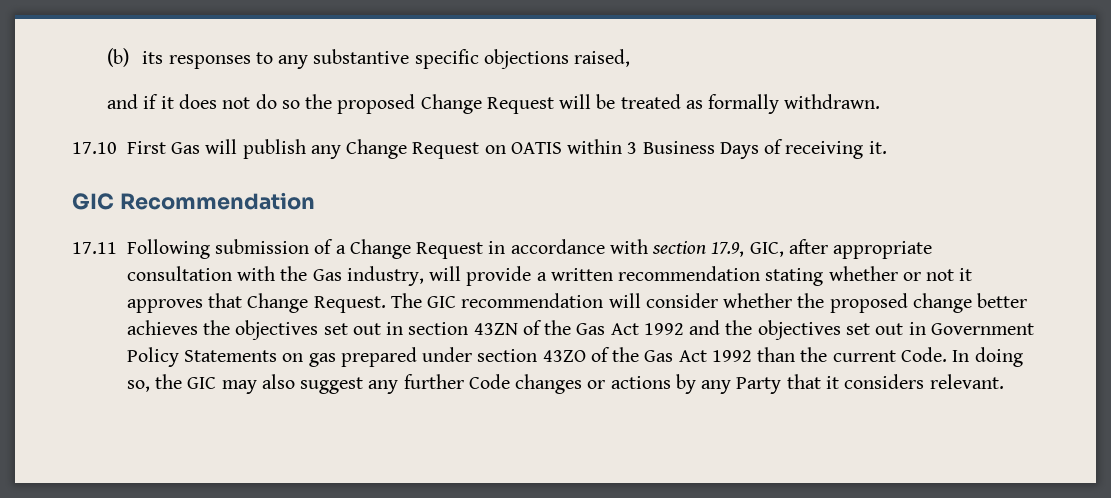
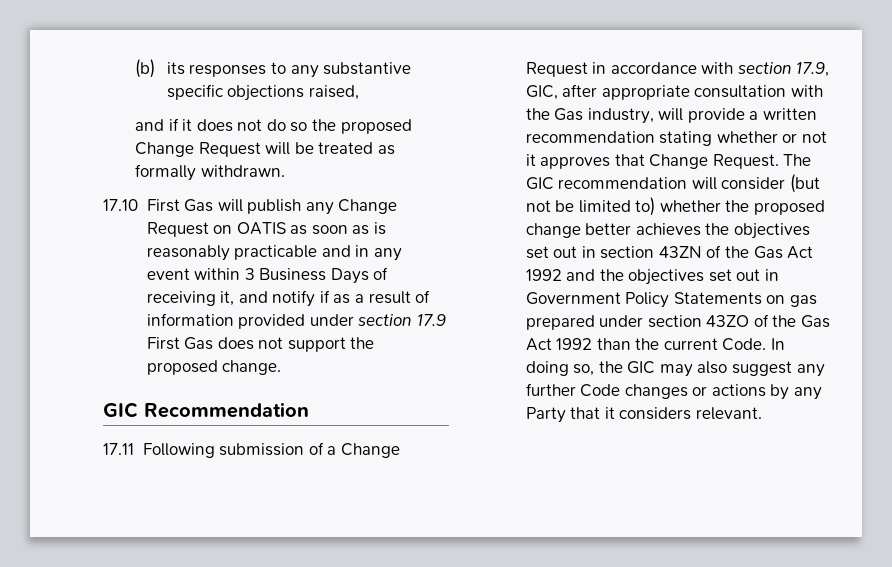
- 17.10 First Gas will publish any Change Request on OATIS within 3 Business Days of receiving it.
+ 17.10 First Gas will publish any Change Request on OATIS as soon as is reasonably practicable and in any event within 3 Business Days of receiving it, and notify if as a result of information provided under section 17.9 First Gas does not support the proposed change.
- The GIC recommendation will consider whether the proposed change better achieves the objectives set out in section 43ZN of the Gas Act 1992 and the objectives set out in Government Policy Statements on gas prepared under section 43ZO of the Gas Act 1992 than the current Code.
+ The GIC recommendation will consider (but not be limited to) whether the proposed change better achieves the objectives set out in section 43ZN of the Gas Act 1992 and the objectives set out in Government Policy Statements on gas prepared under section 43ZO of the Gas Act 1992 than the current Code.

